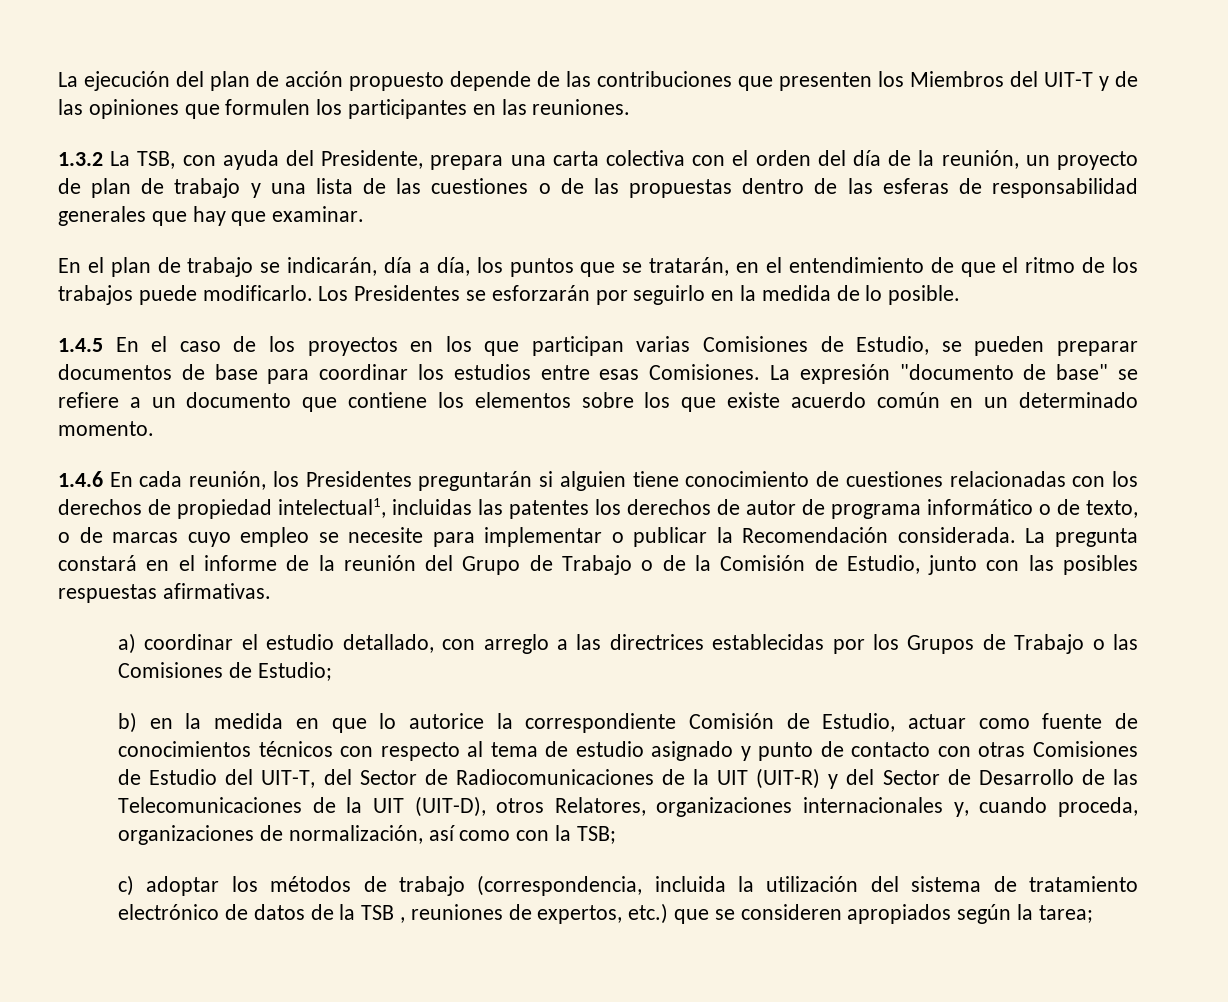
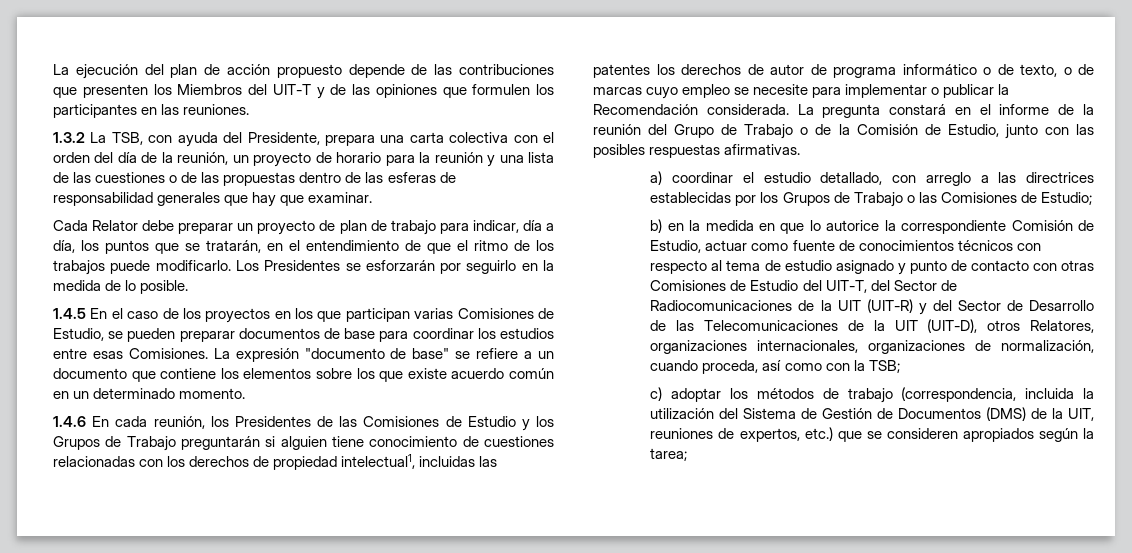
- 1.3.2 La TSB, con ayuda del Presidente, prepara una carta colectiva con el orden del día de la reunión, un proyecto de plan de trabajo y una lista de las cuestiones o de las propuestas dentro de las esferas de responsabilidad generales que hay que examinar.
+ 1.3.2 La TSB, con ayuda del Presidente, prepara una carta colectiva con el orden del día de la reunión, un proyecto de horario para la reunión y una lista de las cuestiones o de las propuestas dentro de las esferas de responsabilidad generales que hay que examinar.
- En el plan de trabajo se indicarán, día a día, los puntos que se tratarán, en el entendimiento de que el ritmo de los trabajos puede modificarlo.
+ Cada Relator debe preparar un proyecto de plan de trabajo para indicar, día a día, los puntos que se tratarán, en el entendimiento de que el ritmo de los trabajos puede modificarlo.
- 1.4.6 En cada reunión, los Presidentes preguntarán si alguien tiene conocimiento de cuestiones relacionadas con los derechos de propiedad intelectual1, incluidas las patentes los derechos de autor de programa informático o de texto, o de marcas cuyo empleo se necesite para implementar o publicar la Recomendación considerada.
+ 1.4.6 En cada reunión, los Presidentes de las Comisiones de Estudio y los Grupos de Trabajo preguntarán si alguien tiene conocimiento de cuestiones relacionadas con los derechos de propiedad intelectual1, incluidas las patentes los derechos de autor de programa informático o de texto, o de marcas cuyo empleo se necesite para implementar o publicar la Recomendación considerada.
- b) en la medida en que lo autorice la correspondiente Comisión de Estudio, actuar como fuente de conocimientos técnicos con respecto al tema de estudio asignado y punto de contacto con otras Comisiones de Estudio del UIT-T, del Sector de Radiocomunicaciones de la UIT (UIT-R) y del Sector de Desarrollo de las Telecomunicaciones de la UIT (UIT-D), otros Relatores, organizaciones internacionales y, cuando proceda, organizaciones de normalización, así como con la TSB;
+ b) en la medida en que lo autorice la correspondiente Comisión de Estudio, actuar como fuente de conocimientos técnicos con respecto al tema de estudio asignado y punto de contacto con otras Comisiones de Estudio del UIT-T, del Sector de Radiocomunicaciones de la UIT (UIT-R) y del Sector de Desarrollo de las Telecomunicaciones de la UIT (UIT-D), otros Relatores, organizaciones internacionales, organizaciones de normalización, cuando proceda, así como con la TSB;
- c) adoptar los métodos de trabajo (correspondencia, incluida la utilización del sistema de tratamiento electrónico de datos de la TSB , reuniones de expertos, etc.) que se consideren apropiados según la tarea;
+ c) adoptar los métodos de trabajo (correspondencia, incluida la utilización del Sistema de Gestión de Documentos (DMS) de la UIT, reuniones de expertos, etc.) que se consideren apropiados según la tarea;

